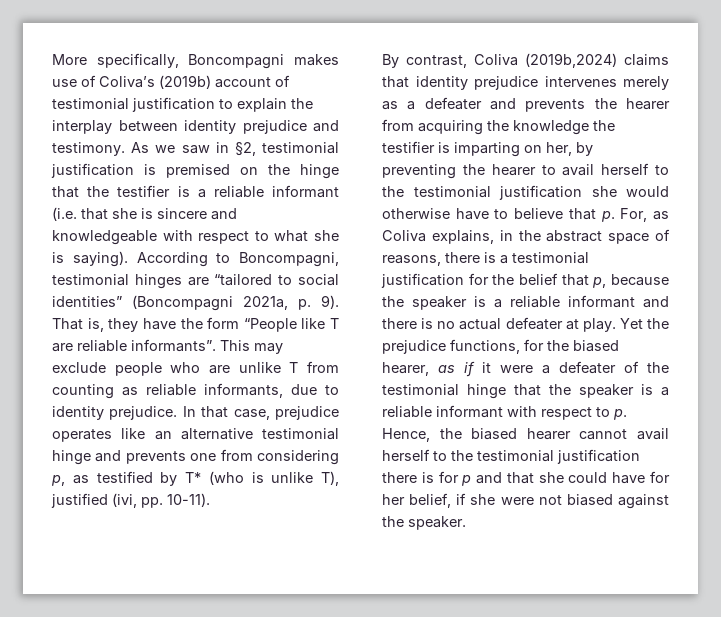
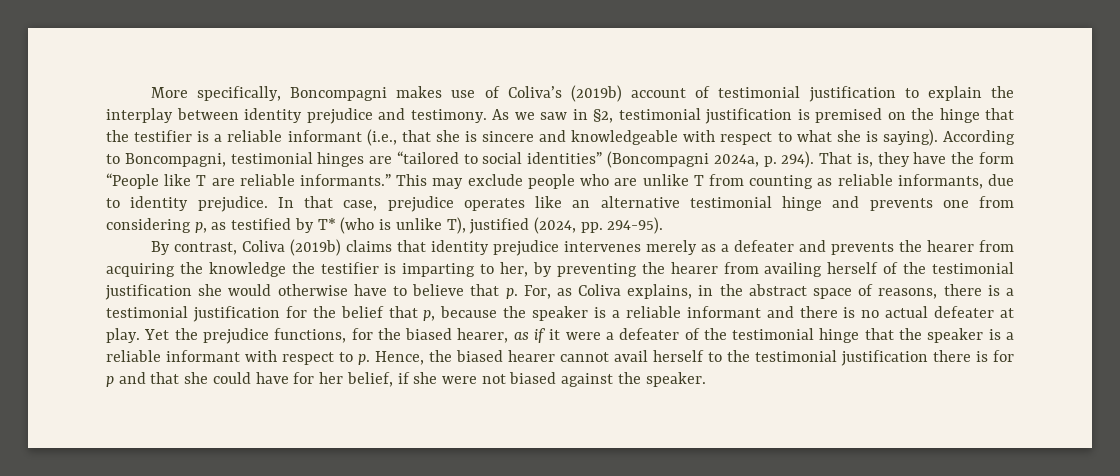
- As we saw in §2, testimonial justification is premised on the hinge that the testifier is a reliable informant (i.e. that she is sincere and knowledgeable with respect to what she is saying).
+ As we saw in §2, testimonial justification is premised on the hinge that the testifier is a reliable informant (i.e., that she is sincere and knowledgeable with respect to what she is saying).
- According to Boncompagni, testimonial hinges are “tailored to social identities” (Boncompagni 2021a, p. 9).
+ According to Boncompagni, testimonial hinges are “tailored to social identities” (Boncompagni 2024a, p. 294).
- That is, they have the form “People like T are reliable informants”.
+ That is, they have the form “People like T are reliable informants.”
- In that case, prejudice operates like an alternative testimonial hinge and prevents one from considering p, as testified by T* (who is unlike T), justified (ivi, pp. 10-11).
+ In that case, prejudice operates like an alternative testimonial hinge and prevents one from considering p, as testified by T* (who is unlike T), justified (2024, pp. 294-95).
- By contrast, Coliva (2019b,2024) claims that identity prejudice intervenes merely as a defeater and prevents the hearer from acquiring the knowledge the testifier is imparting on her, by preventing the hearer to avail herself to the testimonial justification she would otherwise have to believe that p. For, as Coliva explains, in the abstract space of reasons, there is a testimonial justification for the belief that p, because the speaker is a reliable informant and there is no actual defeater at play.
+ By contrast, Coliva (2019b) claims that identity prejudice intervenes merely as a defeater and prevents the hearer from acquiring the knowledge the testifier is imparting to her, by preventing the hearer from availing herself of the testimonial justification she would otherwise have to believe that p. For, as Coliva explains, in the abstract space of reasons, there is a testimonial justification for the belief that p, because the speaker is a reliable informant and there is no actual defeater at play.

